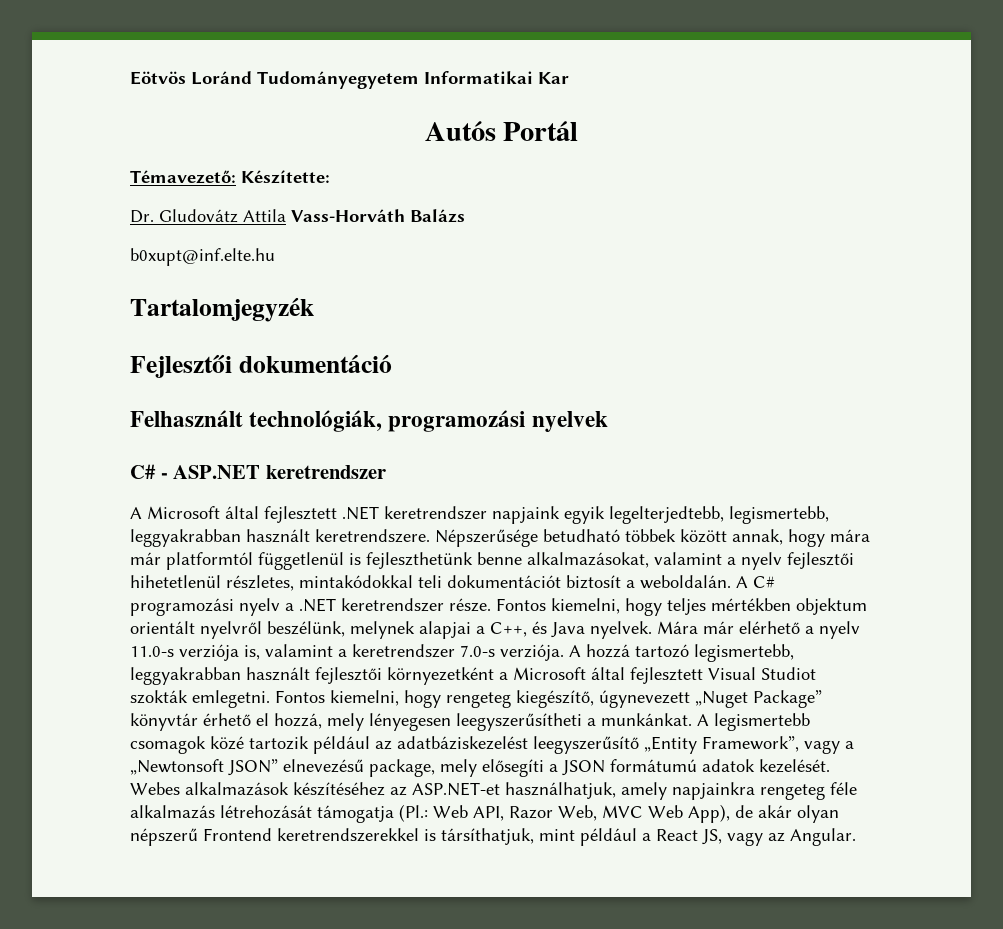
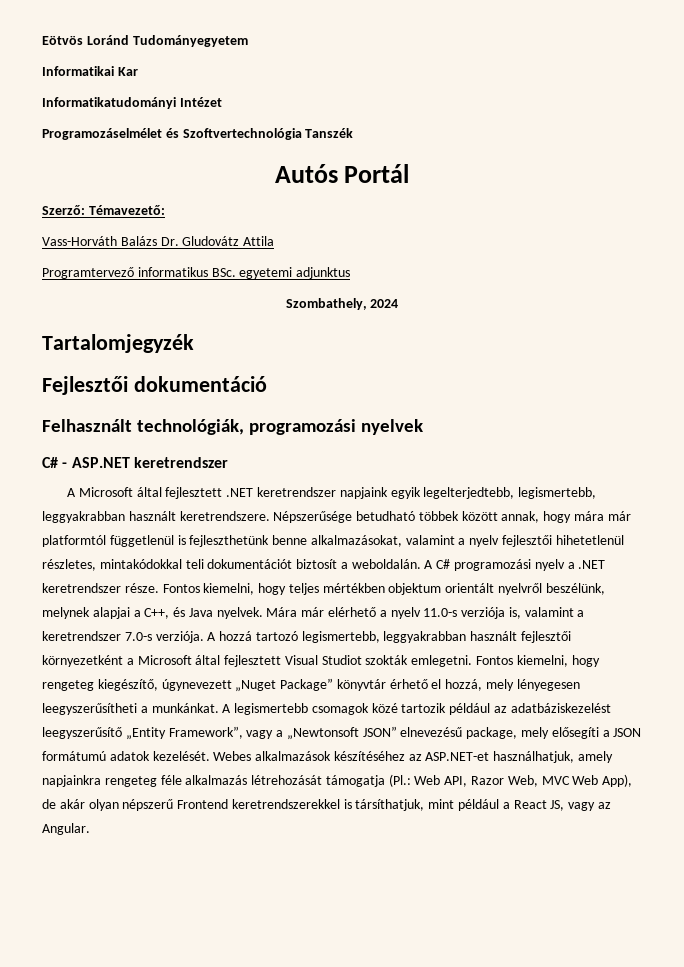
- Eötvös Loránd Tudományegyetem Informatikai Kar
+ Eötvös Loránd Tudományegyetem
+ Informatikai Kar
+ Informatikatudományi Intézet
+ Programozáselmélet és Szoftvertechnológia Tanszék
- Témavezető: Készítette:
- Dr. Gludovátz Attila Vass-Horváth Balázs
- b0xupt@inf.elte.hu
+ Szerző: Témavezető:
+ Vass-Horváth Balázs Dr. Gludovátz Attila
+ Programtervező informatikus BSc. egyetemi adjunktus
+ Szombathely, 2024

